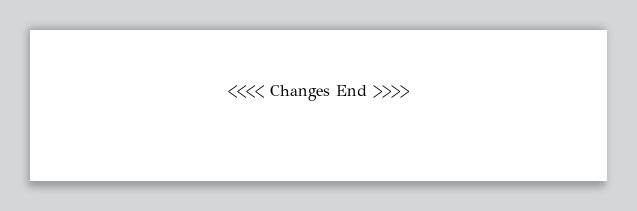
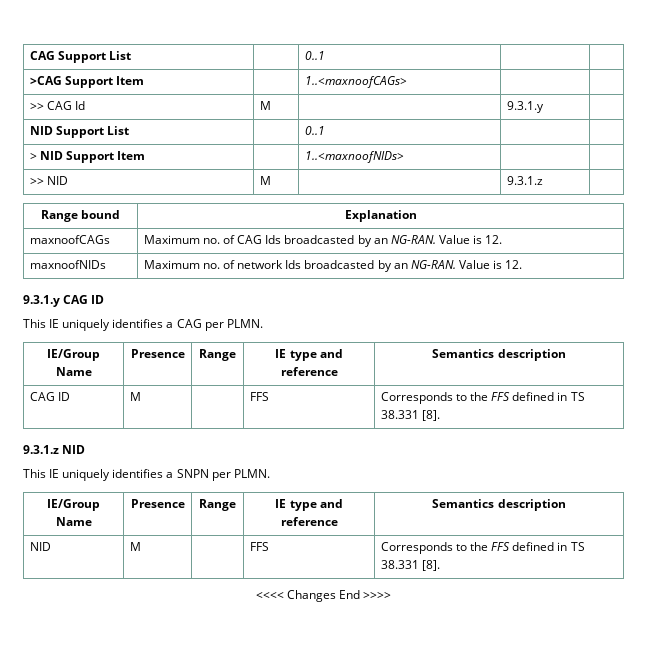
+ CAG Support List | | 0..1 | |
+ >CAG Support Item | | 1..<maxnoofCAGs> | |
+ >> CAG Id | M | | 9.3.1.y |
+ NID Support List | | 0..1 | |
+ > NID Support Item | | 1..<maxnoofNIDs> | |
+ >> NID | M | | 9.3.1.z |
+ Range bound | Explanation
+ maxnoofCAGs | Maximum no. of CAG Ids broadcasted by an NG-RAN. Value is 12.
+ maxnoofNIDs | Maximum no. of network Ids broadcasted by an NG-RAN. Value is 12.
+ 9.3.1.y CAG ID
+ This IE uniquely identifies a CAG per PLMN.
+ IE/Group Name | Presence | Range | IE type and reference | Semantics description
+ CAG ID | M | | FFS | Corresponds to the FFS defined in TS 38.331 [8].
+ 9.3.1.z NID
+ This IE uniquely identifies a SNPN per PLMN.
+ IE/Group Name | Presence | Range | IE type and reference | Semantics description
+ NID | M | | FFS | Corresponds to the FFS defined in TS 38.331 [8].

